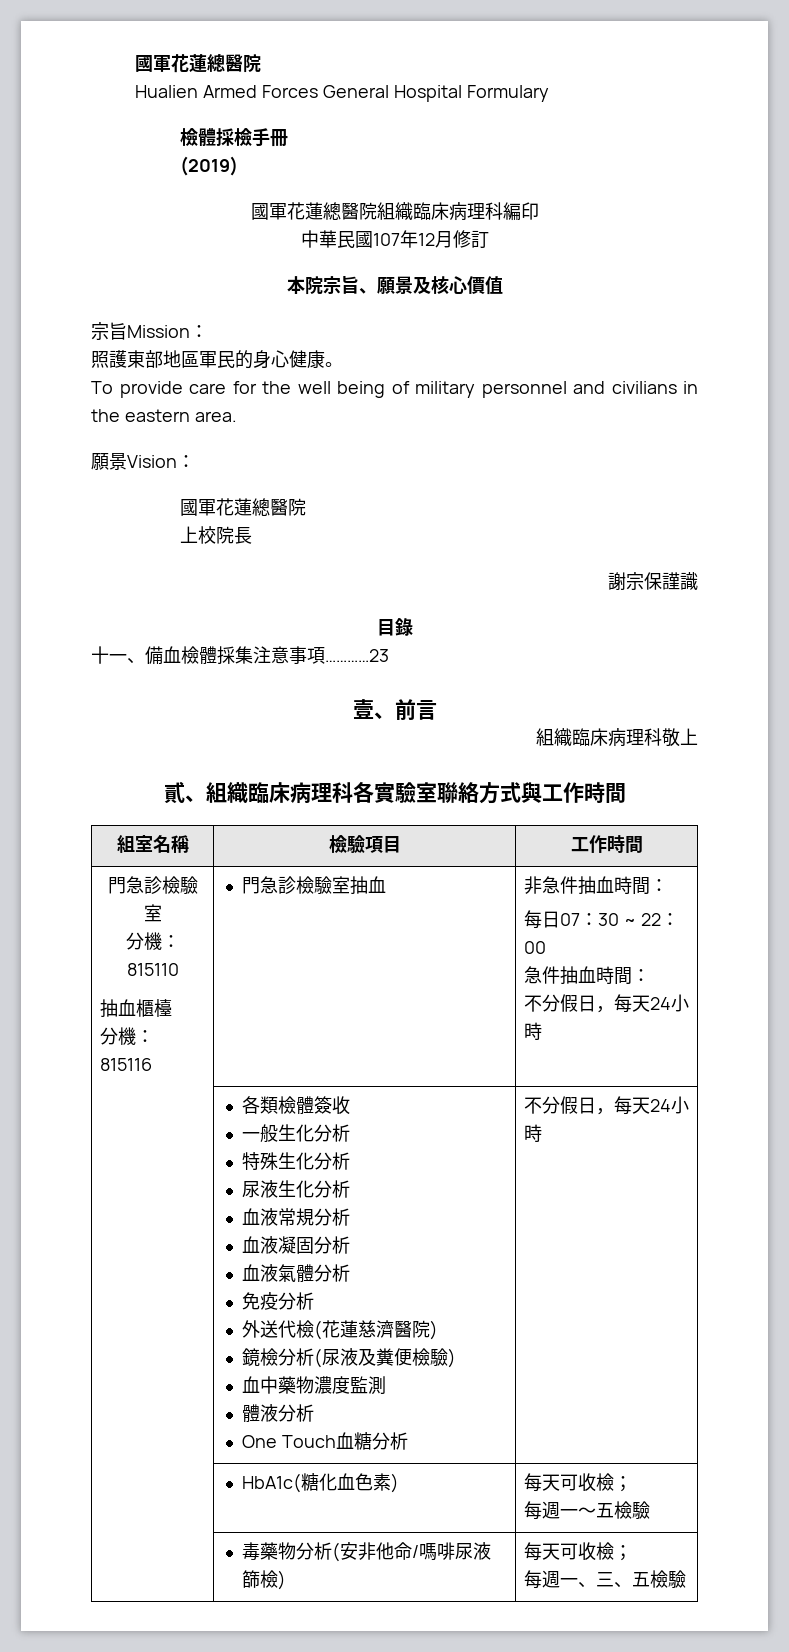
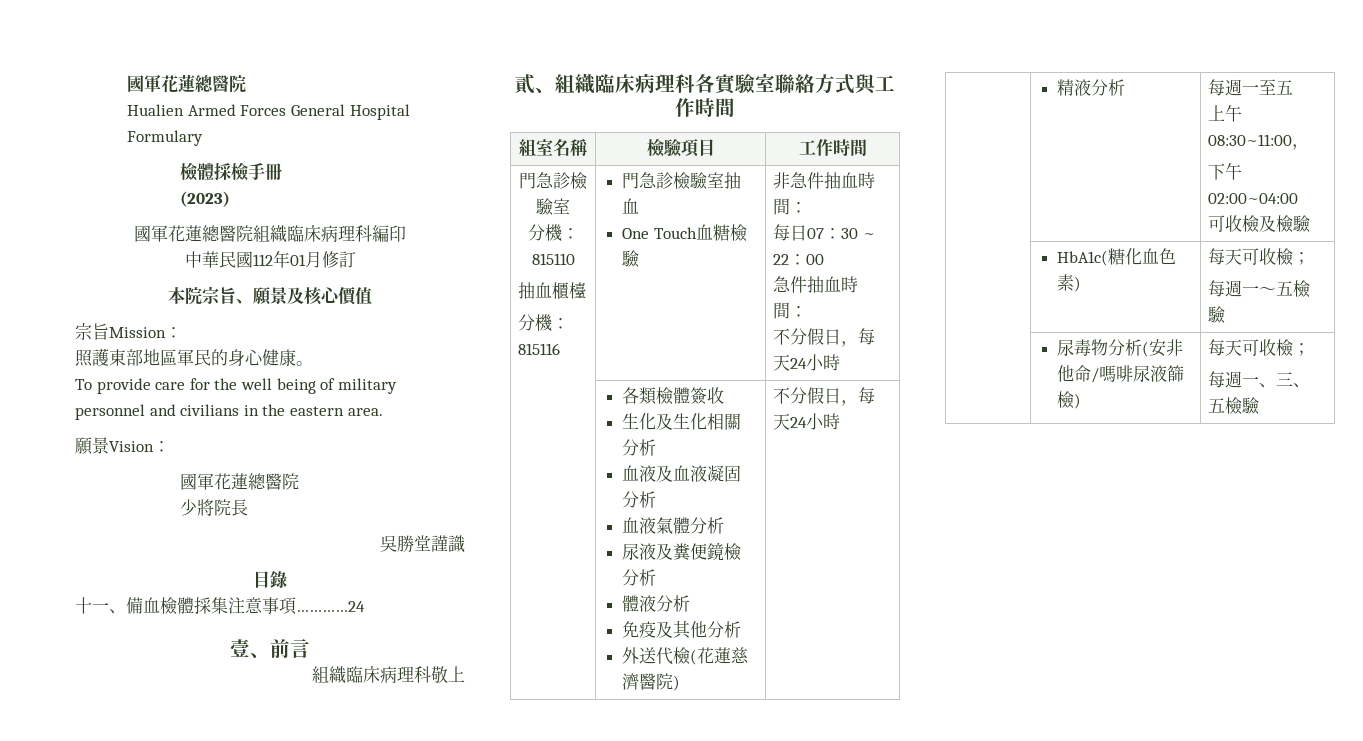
- (2019)
+ (2023)
- 中華民國107年12月修訂
+ 中華民國112年01月修訂
- 上校院長
+ 少將院長
- 謝宗保謹識
+ 吳勝堂謹識
- 十一、備血檢體採集注意事項…………23
+ 十一、備血檢體採集注意事項…………24
  組室名稱 | 檢驗項目 | 工作時間
  門急診檢驗室
  分機：815110
  抽血櫃檯
- 分機：815116 | 門急診檢驗室抽血 | 非急件抽血時間：
+ 分機：815116 | 門急診檢驗室抽血
+ One Touch血糖檢驗 | 非急件抽血時間：
- 一般生化分析
- 特殊生化分析
- 尿液生化分析
- 血液常規分析
- 血液凝固分析
+ 生化及生化相關分析
+ 血液及血液凝固分析
+ 尿液及糞便鏡檢分析
+ 體液分析
- 免疫分析
+ 免疫及其他分析
- 外送代檢(花蓮慈濟醫院)
- 鏡檢分析(尿液及糞便檢驗)
- 血中藥物濃度監測
- 體液分析
- One Touch血糖分析 | 不分假日，每天24小時
+ 外送代檢(花蓮慈濟醫院) | 不分假日，每天24小時
+ | 精液分析 | 每週一至五
+ 上午08:30~11:00，
+ 下午02:00~04:00
+ 可收檢及檢驗
- | 毒藥物分析(安非他命/嗎啡尿液篩檢) | 每天可收檢；
+ | 尿毒物分析(安非他命/嗎啡尿液篩檢) | 每天可收檢；

